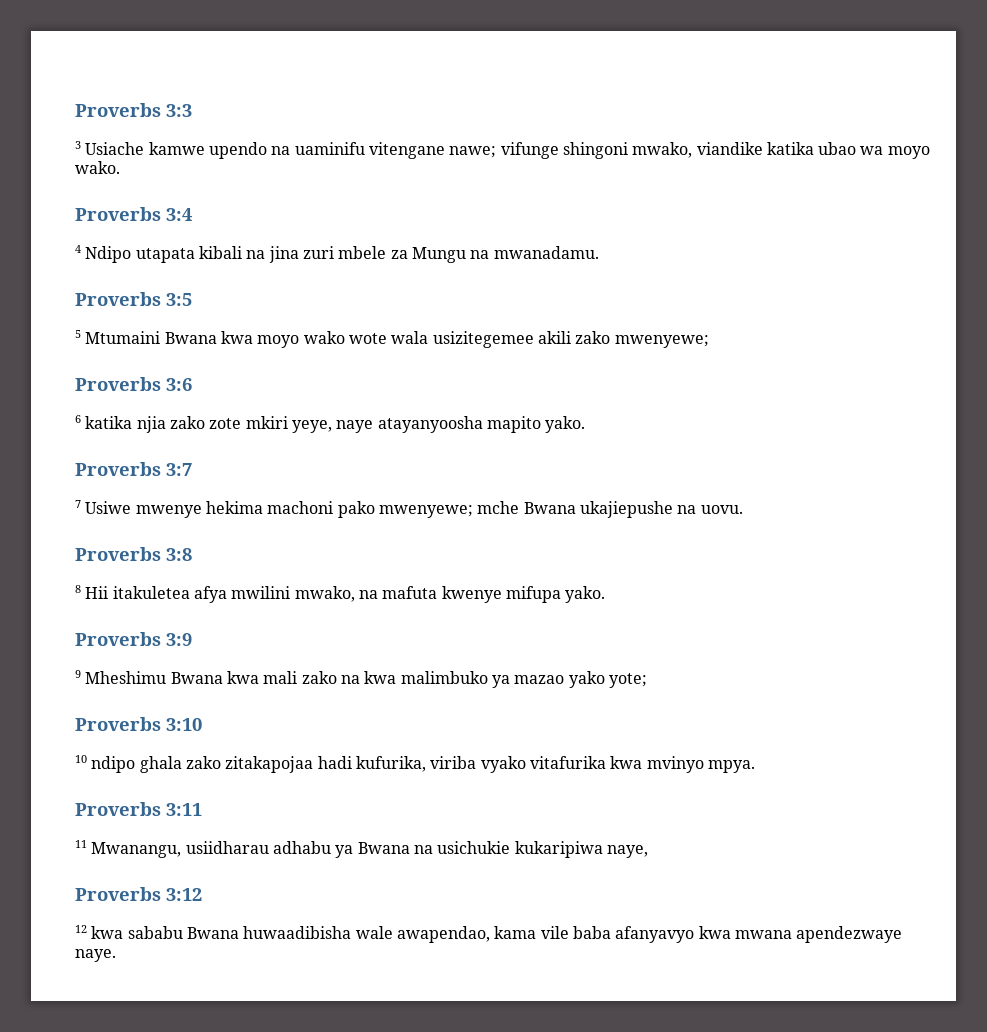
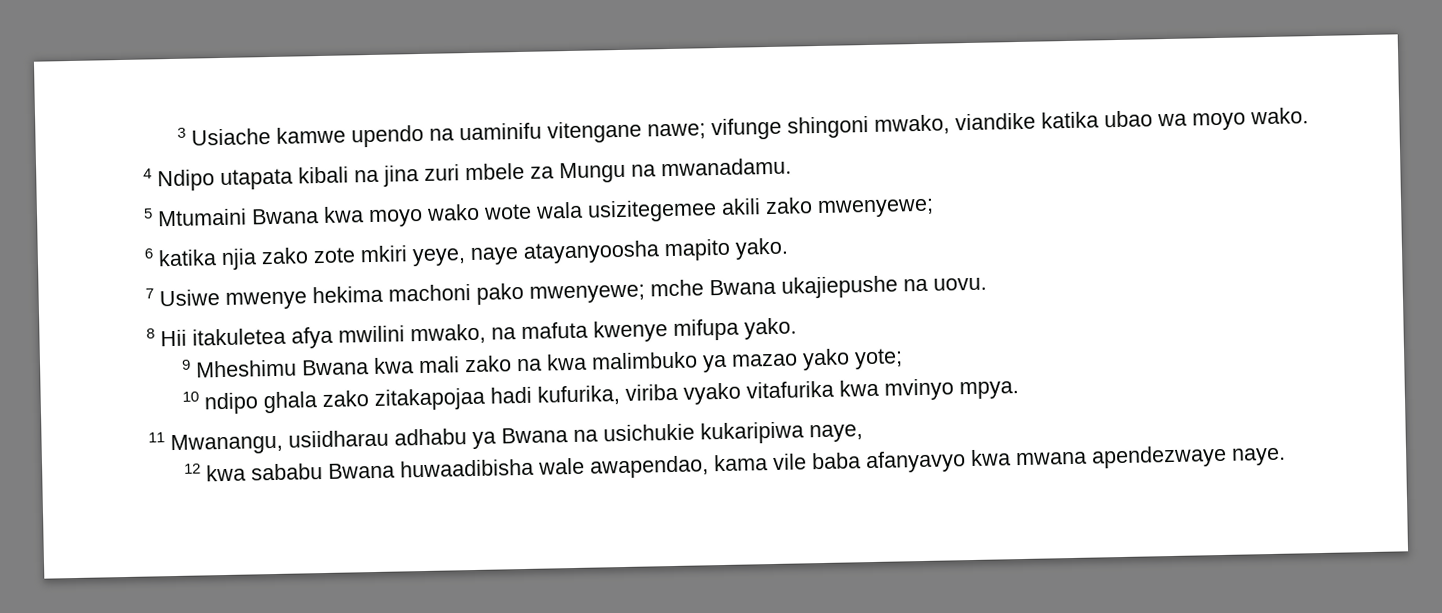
- Proverbs 3:3
- Proverbs 3:4
- Proverbs 3:5
- Proverbs 3:6
- Proverbs 3:7
- Proverbs 3:8
- Proverbs 3:9
- Proverbs 3:10
- Proverbs 3:11
- Proverbs 3:12

